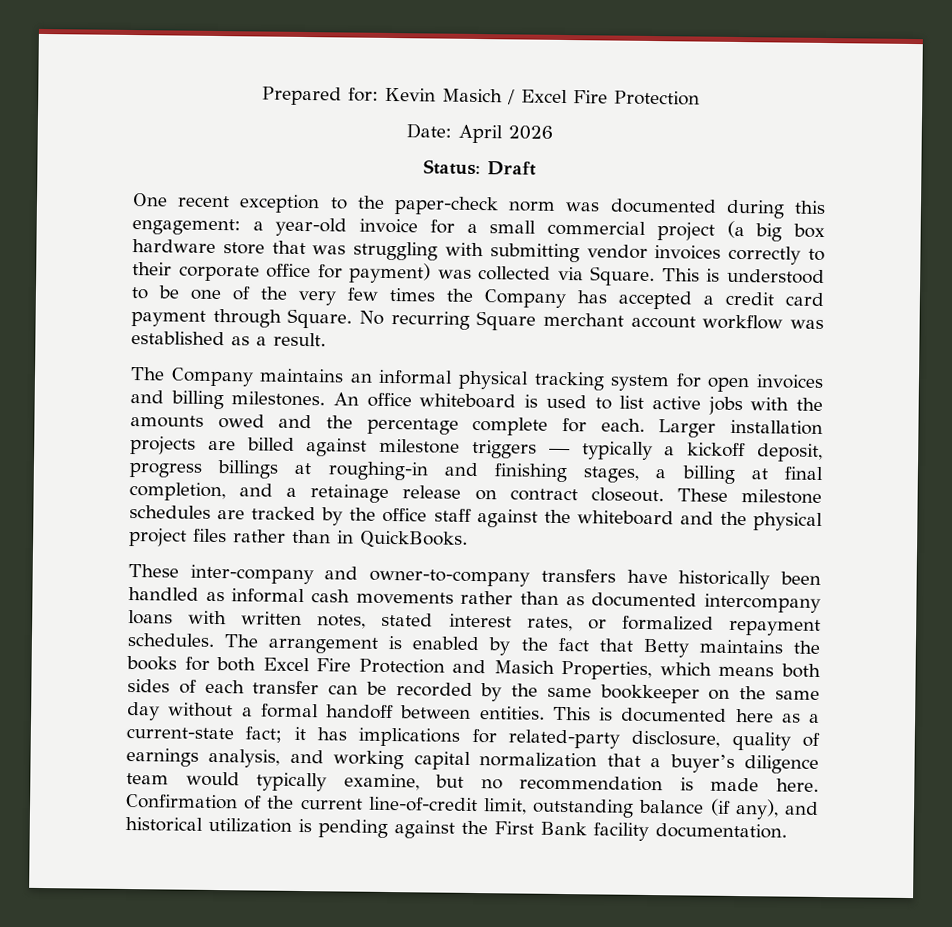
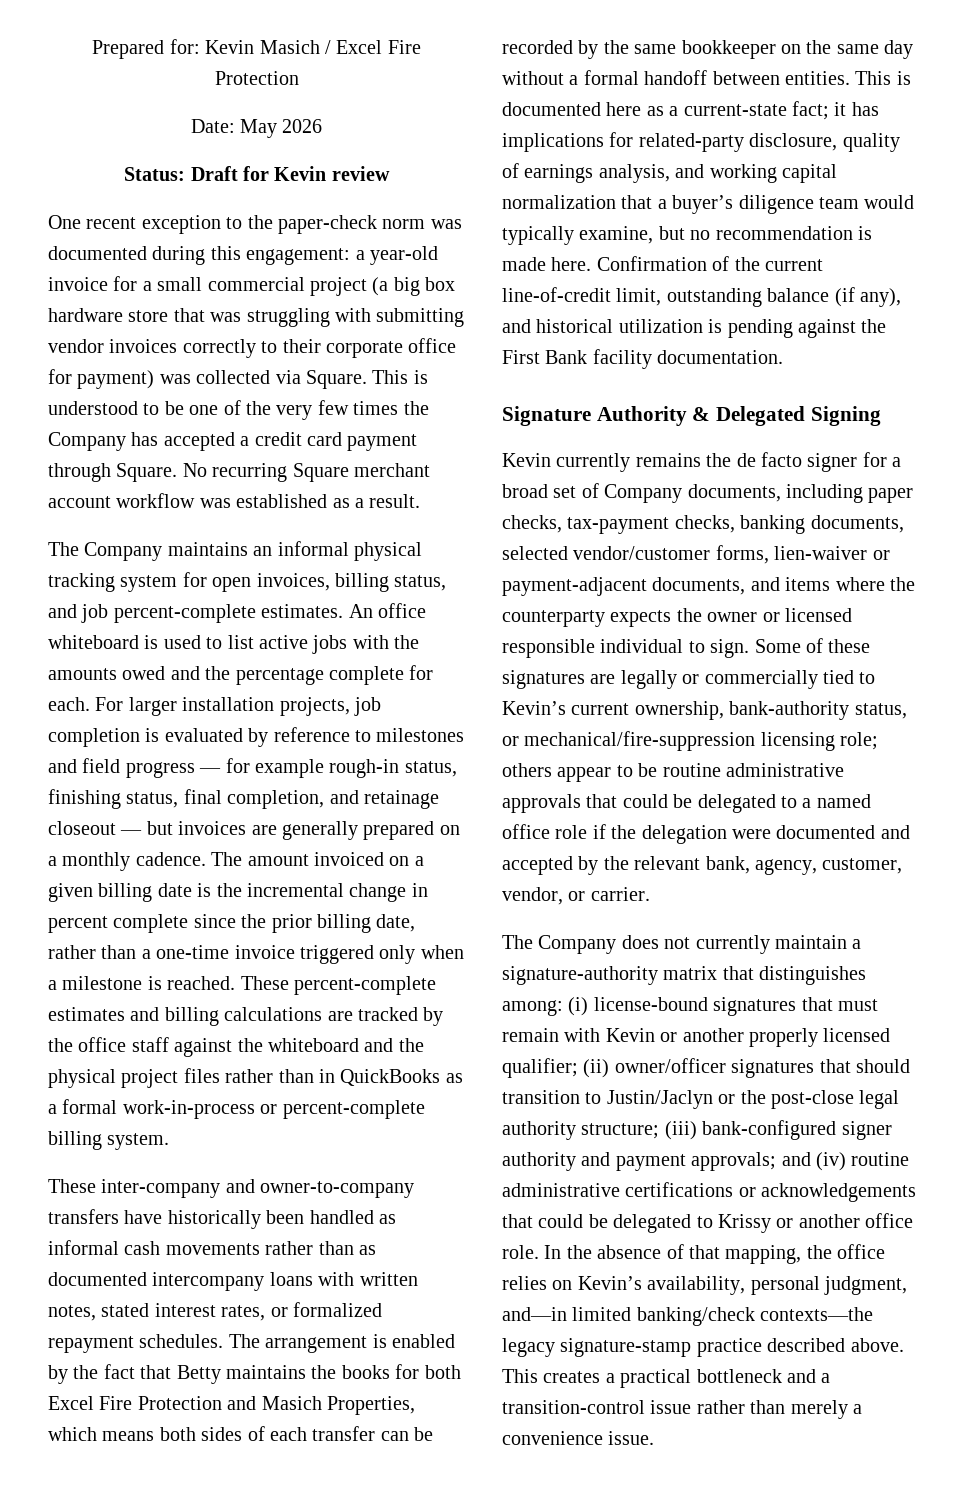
- Date: April 2026
+ Date: May 2026
- Status: Draft
+ Status: Draft for Kevin review
- The Company maintains an informal physical tracking system for open invoices and billing milestones.
+ The Company maintains an informal physical tracking system for open invoices, billing status, and job percent-complete estimates.
- Larger installation projects are billed against milestone triggers — typically a kickoff deposit, progress billings at roughing-in and finishing stages, a billing at final completion, and a retainage release on contract closeout. These milestone schedules are tracked by the office staff against the whiteboard and the physical project files rather than in QuickBooks.
+ For larger installation projects, job completion is evaluated by reference to milestones and field progress — for example rough-in status, finishing status, final completion, and retainage closeout — but invoices are generally prepared on a monthly cadence. The amount invoiced on a given billing date is the incremental change in percent complete since the prior billing date, rather than a one-time invoice triggered only when a milestone is reached. These percent-complete estimates and billing calculations are tracked by the office staff against the whiteboard and the physical project files rather than in QuickBooks as a formal work-in-process or percent-complete billing system.
+ Signature Authority & Delegated Signing
+ Kevin currently remains the de facto signer for a broad set of Company documents, including paper checks, tax-payment checks, banking documents, selected vendor/customer forms, lien-waiver or payment-adjacent documents, and items where the counterparty expects the owner or licensed responsible individual to sign. Some of these signatures are legally or commercially tied to Kevin’s current ownership, bank-authority status, or mechanical/fire-suppression licensing role; others appear to be routine administrative approvals that could be delegated to a named office role if the delegation were documented and accepted by the relevant bank, agency, customer, vendor, or carrier.
+ The Company does not currently maintain a signature-authority matrix that distinguishes among: (i) license-bound signatures that must remain with Kevin or another properly licensed qualifier; (ii) owner/officer signatures that should transition to Justin/Jaclyn or the post-close legal authority structure; (iii) bank-configured signer authority and payment approvals; and (iv) routine administrative certifications or acknowledgements that could be delegated to Krissy or another office role. In the absence of that mapping, the office relies on Kevin’s availability, personal judgment, and—in limited banking/check contexts—the legacy signature-stamp practice described above. This creates a practical bottleneck and a transition-control issue rather than merely a convenience issue.

